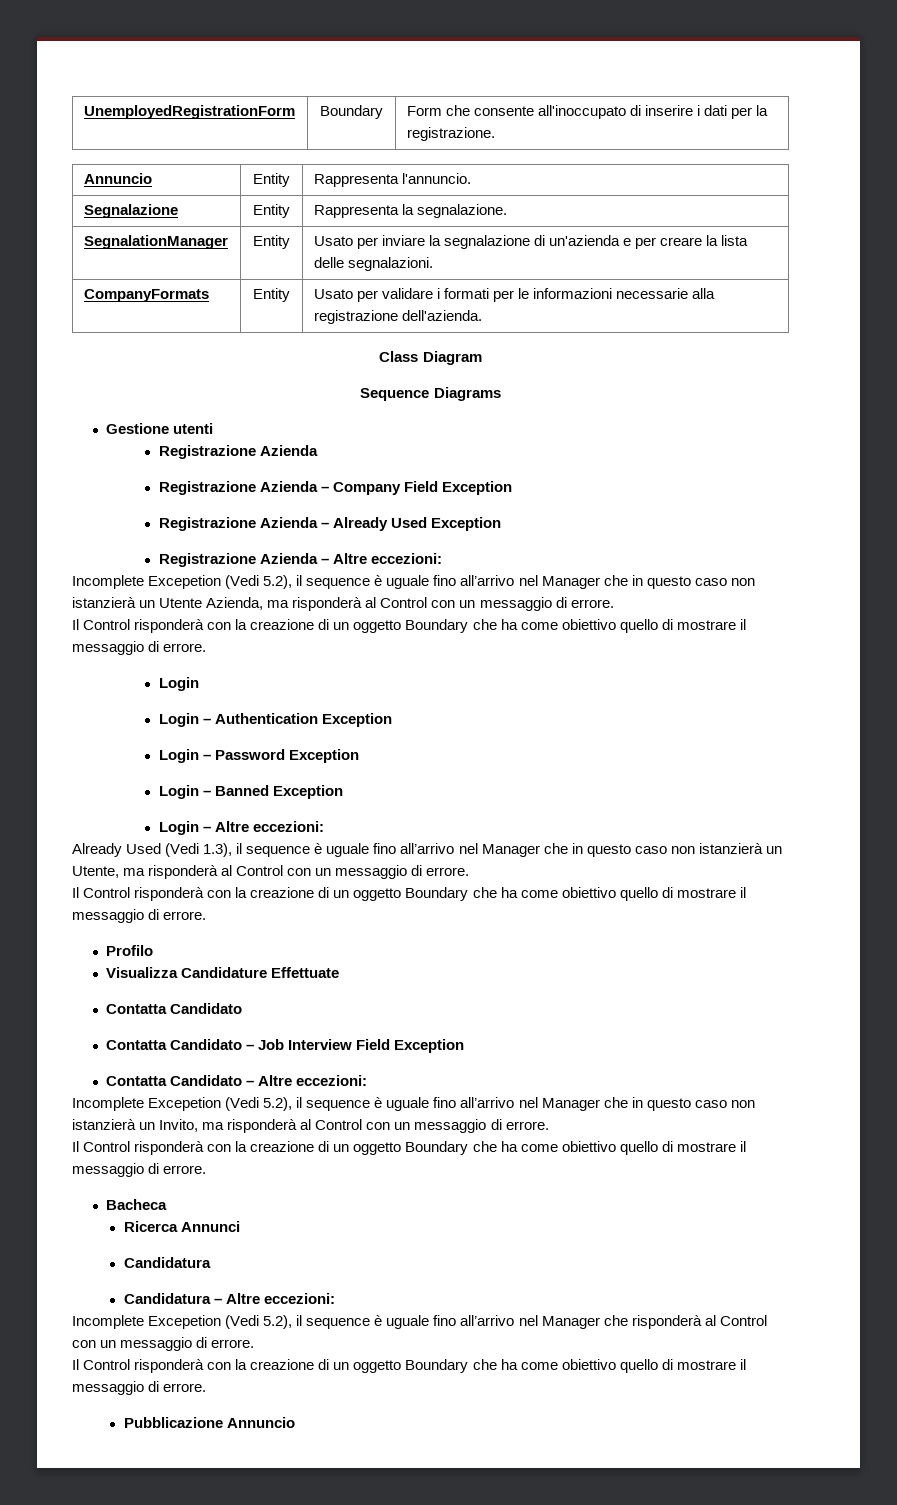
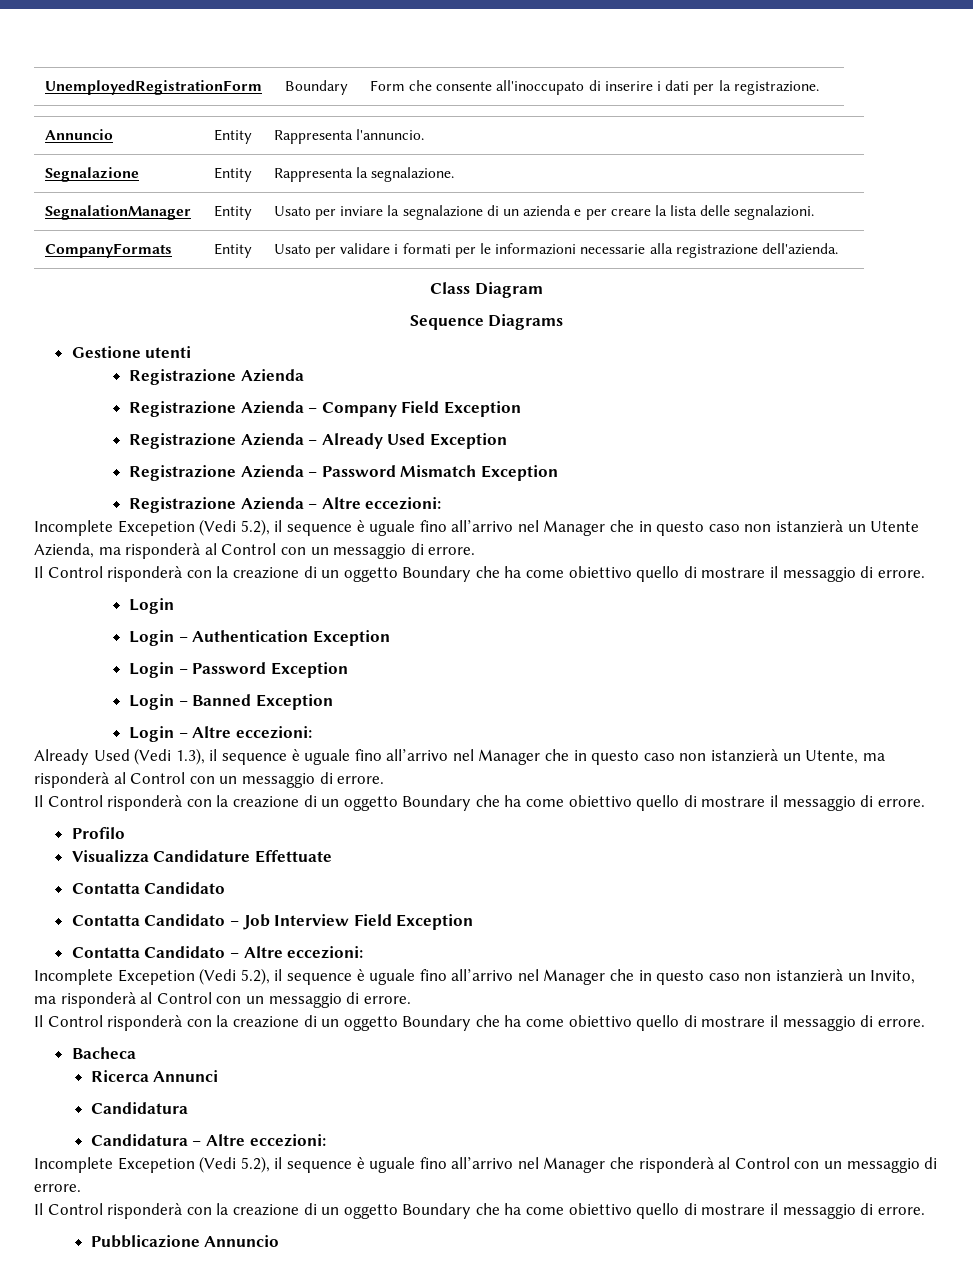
- SegnalationManager | Entity | Usato per inviare la segnalazione di un'azienda e per creare la lista delle segnalazioni.
+ SegnalationManager | Entity | Usato per inviare la segnalazione di un azienda e per creare la lista delle segnalazioni.
+ Registrazione Azienda – Password Mismatch Exception

